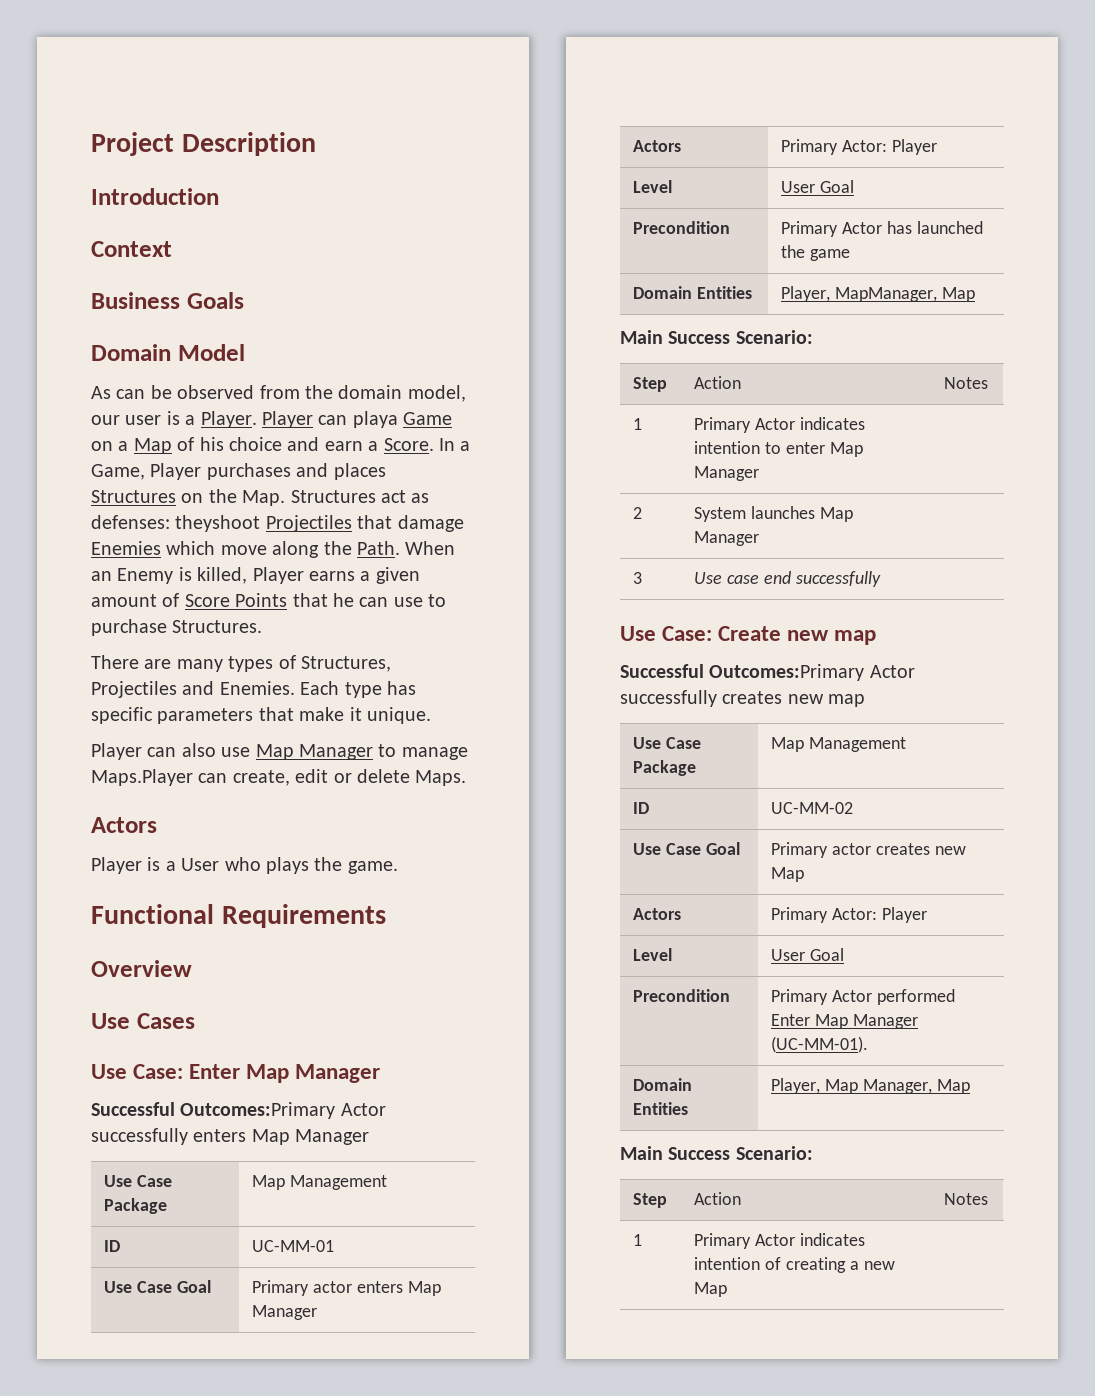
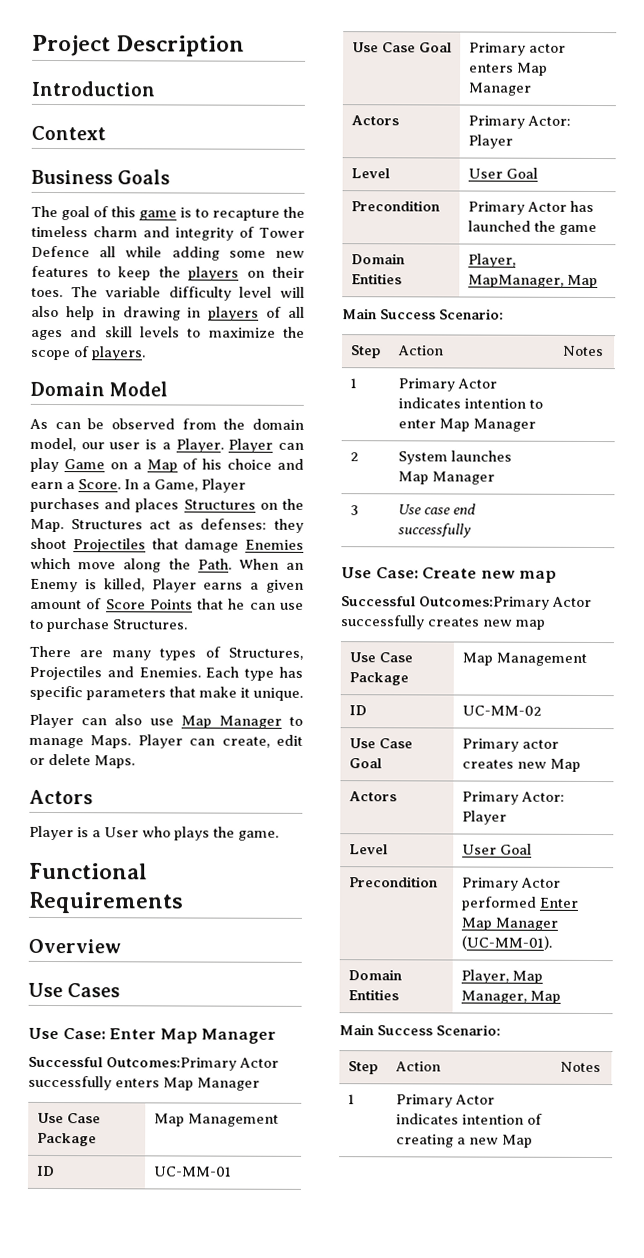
+ The goal of this game is to recapture the timeless charm and integrity of Tower Defence all while adding some new features to keep the players on their toes. The variable difficulty level will also help in drawing in players of all ages and skill levels to maximize the scope of players.
- Player can playa Game on a Map of his choice and earn a Score.
+ Player can play Game on a Map of his choice and earn a Score.
- In a Game, Player purchases and places Structures on the Map. Structures act as defenses: theyshoot Projectiles that damage Enemies which move along the Path.
+ In a Game, Player purchases and places Structures on the Map. Structures act as defenses: they shoot Projectiles that damage Enemies which move along the Path.
- Player can also use Map Manager to manage Maps.Player can create, edit or delete Maps.
+ Player can also use Map Manager to manage Maps. Player can create, edit or delete Maps.

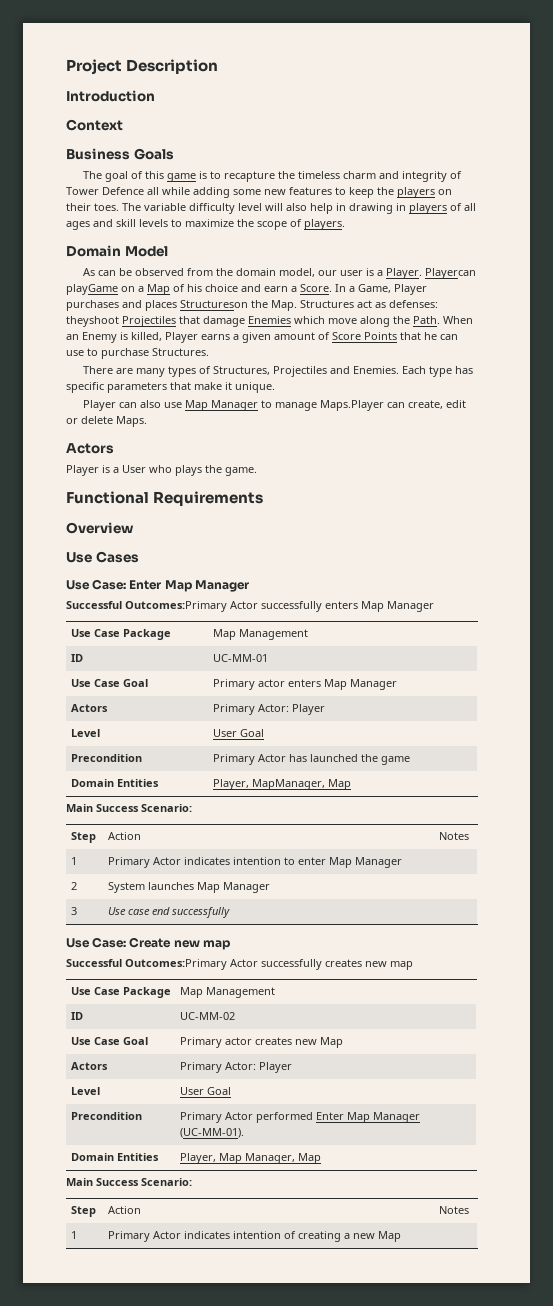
- Player can play Game on a Map of his choice and earn a Score.
+ Playercan playGame on a Map of his choice and earn a Score.
- In a Game, Player purchases and places Structures on the Map. Structures act as defenses: they shoot Projectiles that damage Enemies which move along the Path.
+ In a Game, Player purchases and places Structureson the Map. Structures act as defenses: theyshoot Projectiles that damage Enemies which move along the Path.
- Player can also use Map Manager to manage Maps. Player can create, edit or delete Maps.
+ Player can also use Map Manager to manage Maps.Player can create, edit or delete Maps.

